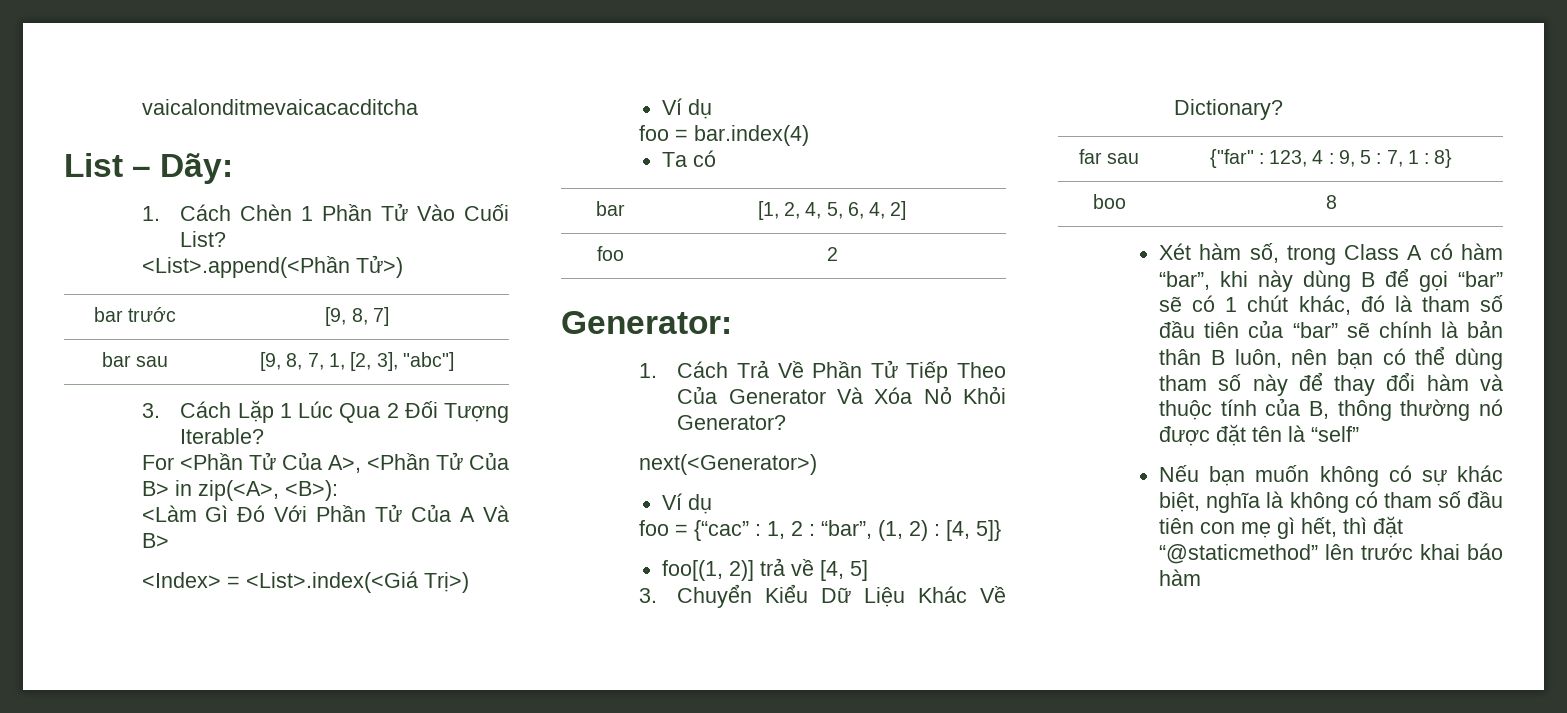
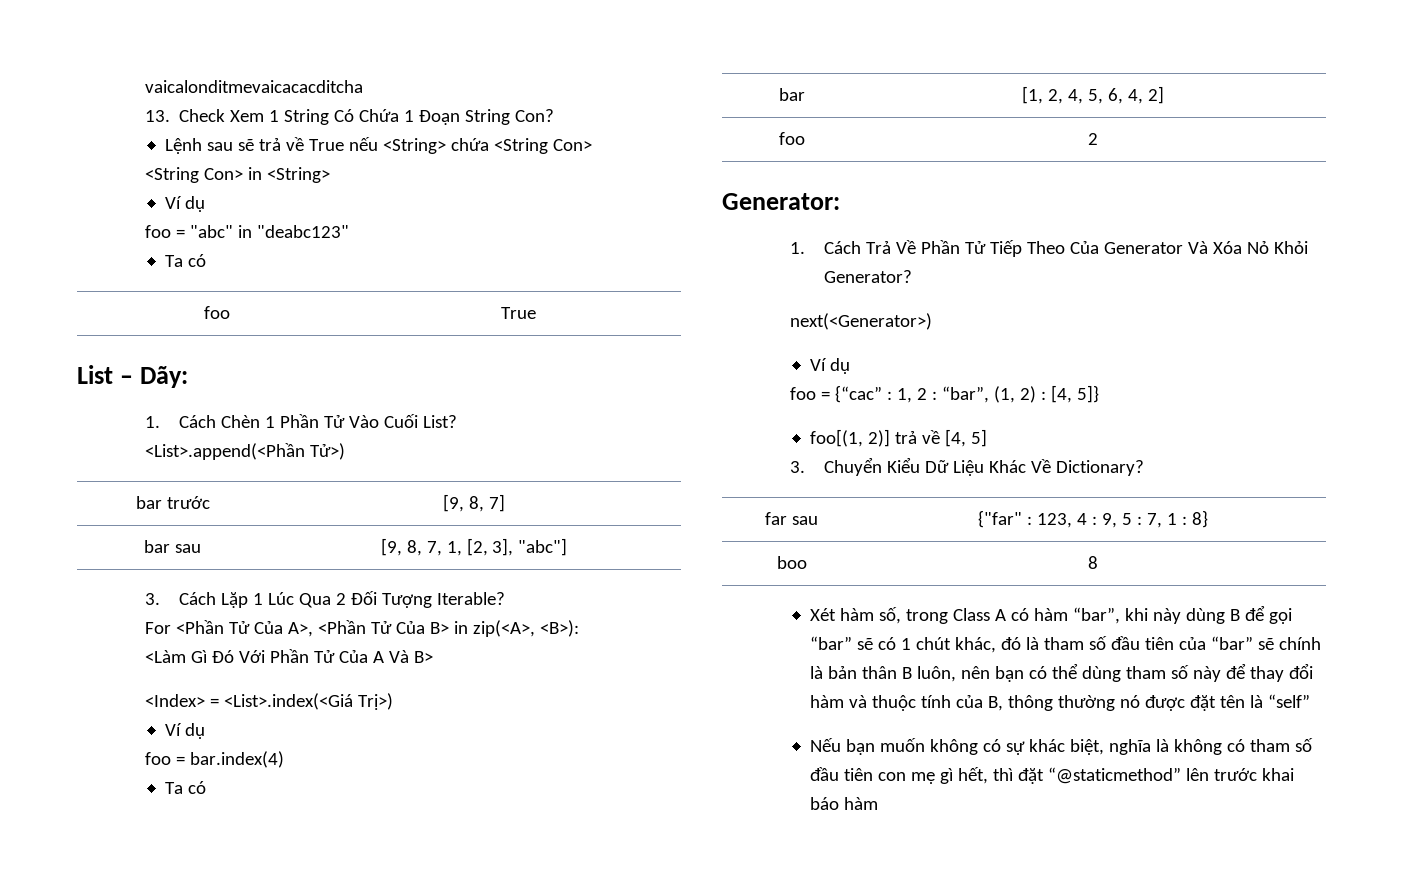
+ 13. Check Xem 1 String Có Chứa 1 Đoạn String Con?
+ Lệnh sau sẽ trả về True nếu <String> chứa <String Con>
+ <String Con> in <String>
+ Ví dụ
+ foo = "abc" in "deabc123"
+ Ta có
+ foo | True

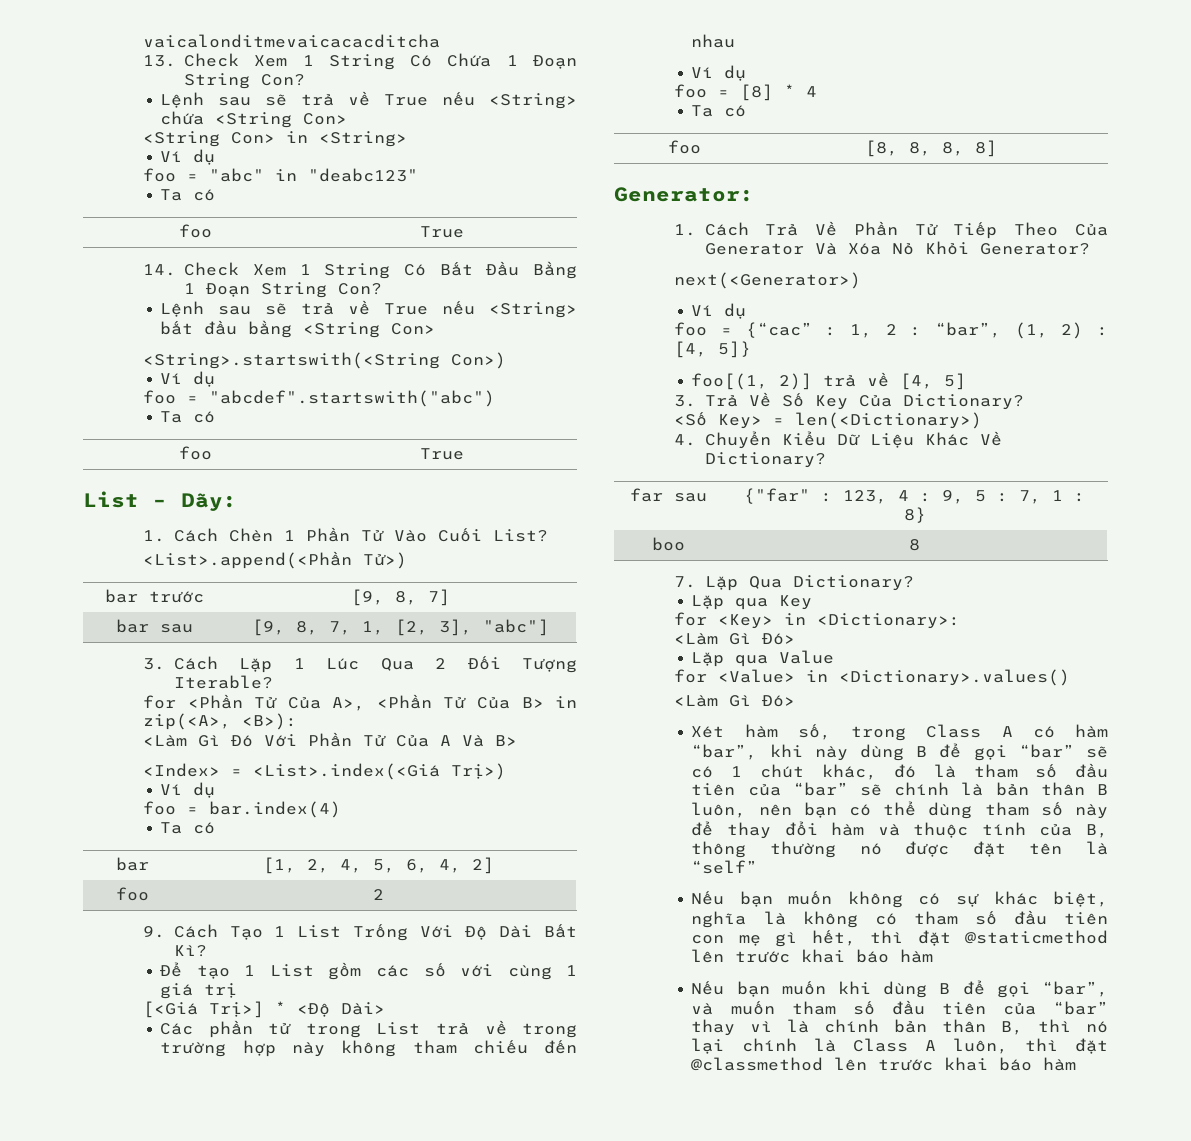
+ 14. Check Xem 1 String Có Bắt Đầu Bằng 1 Đoạn String Con?
+ Lệnh sau sẽ trả về True nếu <String> bắt đầu bằng <String Con>
+ <String>.startswith(<String Con>)
+ Ví dụ
+ foo = "abcdef".startswith("abc")
+ Ta có
+ foo | True
- For <Phần Tử Của A>, <Phần Tử Của B> in zip(<A>, <B>):
+ for <Phần Tử Của A>, <Phần Tử Của B> in zip(<A>, <B>):
+ 9. Cách Tạo 1 List Trống Với Độ Dài Bất Kì?
+ Để tạo 1 List gồm các số với cùng 1 giá trị
+ [<Giá Trị>] * <Độ Dài>
+ Các phần tử trong List trả về trong trường hợp này không tham chiếu đến nhau
+ Ví dụ
+ foo = [8] * 4
+ Ta có
+ foo | [8, 8, 8, 8]
- 3. Chuyển Kiểu Dữ Liệu Khác Về Dictionary?
+ 3. Trả Về Số Key Của Dictionary?
+ <Số Key> = len(<Dictionary>)
+ 4. Chuyển Kiểu Dữ Liệu Khác Về Dictionary?
+ 7. Lặp Qua Dictionary?
+ Lặp qua Key
+ for <Key> in <Dictionary>:
+ <Làm Gì Đó>
+ Lặp qua Value
+ for <Value> in <Dictionary>.values()
+ <Làm Gì Đó>
- Nếu bạn muốn không có sự khác biệt, nghĩa là không có tham số đầu tiên con mẹ gì hết, thì đặt “@staticmethod” lên trước khai báo hàm
+ Nếu bạn muốn không có sự khác biệt, nghĩa là không có tham số đầu tiên con mẹ gì hết, thì đặt @staticmethod lên trước khai báo hàm
+ Nếu bạn muốn khi dùng B để gọi “bar”, và muốn tham số đầu tiên của “bar” thay vì là chính bản thân B, thì nó lại chính là Class A luôn, thì đặt @classmethod lên trước khai báo hàm

